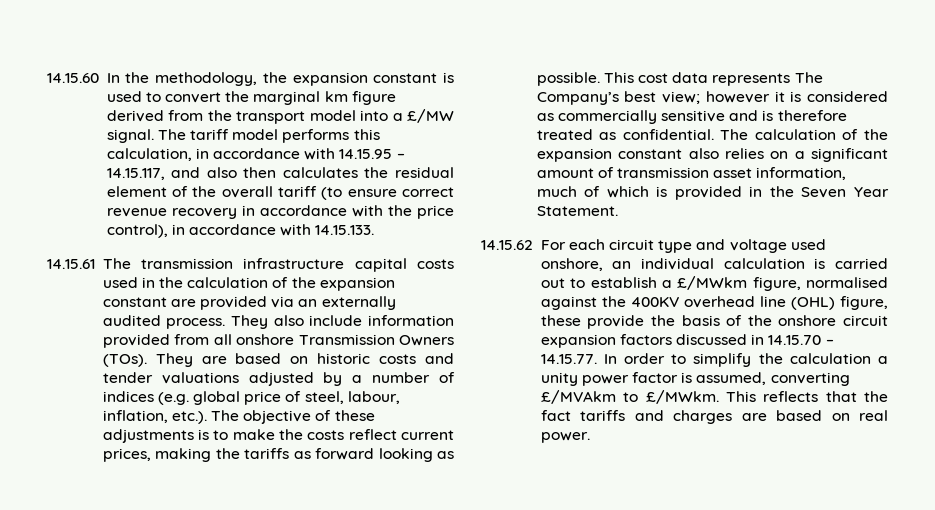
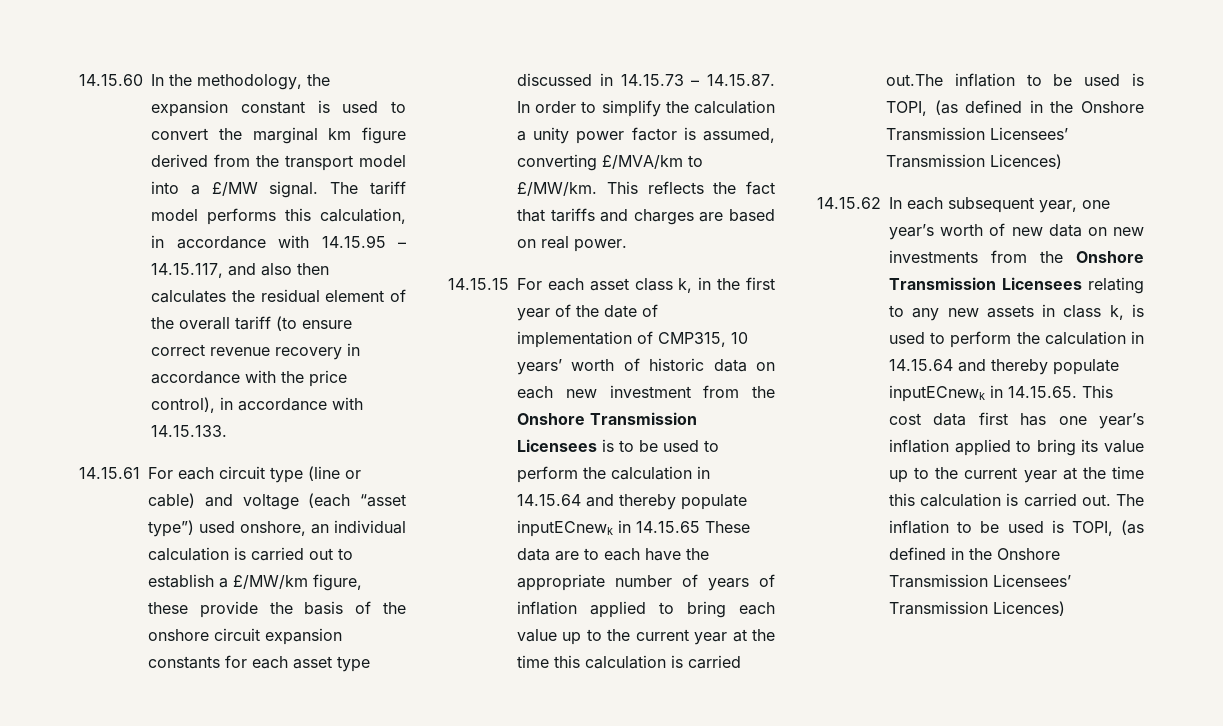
- 14.15.61 The transmission infrastructure capital costs used in the calculation of the expansion constant are provided via an externally audited process. They also include information provided from all onshore Transmission Owners (TOs). They are based on historic costs and tender valuations adjusted by a number of indices (e.g. global price of steel, labour, inflation, etc.). The objective of these adjustments is to make the costs reflect current prices, making the tariffs as forward looking as possible. This cost data represents The Company’s best view; however it is considered as commercially sensitive and is therefore treated as confidential. The calculation of the expansion constant also relies on a significant amount of transmission asset information, much of which is provided in the Seven Year Statement.
- 14.15.62 For each circuit type and voltage used onshore, an individual calculation is carried out to establish a £/MWkm figure, normalised against the 400KV overhead line (OHL) figure, these provide the basis of the onshore circuit expansion factors discussed in 14.15.70 – 14.15.77. In order to simplify the calculation a unity power factor is assumed, converting £/MVAkm to £/MWkm.
+ 14.15.61 For each circuit type (line or cable) and voltage (each “asset type”) used onshore, an individual calculation is carried out to establish a £/MW/km figure, these provide the basis of the onshore circuit expansion constants for each asset type discussed in 14.15.73 – 14.15.87. In order to simplify the calculation a unity power factor is assumed, converting £/MVA/km to £/MW/km.
- This reflects that the fact tariffs and charges are based on real power.
+ This reflects the fact that tariffs and charges are based on real power.
+ 14.15.15 For each asset class k, in the first year of the date of implementation of CMP315, 10 years’ worth of historic data on each new investment from the Onshore Transmission Licensees is to be used to perform the calculation in 14.15.64 and thereby populate inputECnewk in 14.15.65 These data are to each have the appropriate number of years of inflation applied to bring each value up to the current year at the time this calculation is carried out.The inflation to be used is TOPI, (as defined in the Onshore Transmission Licensees’ Transmission Licences)
+ 14.15.62 In each subsequent year, one year’s worth of new data on new investments from the Onshore Transmission Licensees relating to any new assets in class k, is used to perform the calculation in 14.15.64 and thereby populate inputECnewk in 14.15.65. This cost data first has one year’s inflation applied to bring its value up to the current year at the time this calculation is carried out. The inflation to be used is TOPI, (as defined in the Onshore Transmission Licensees’ Transmission Licences)

